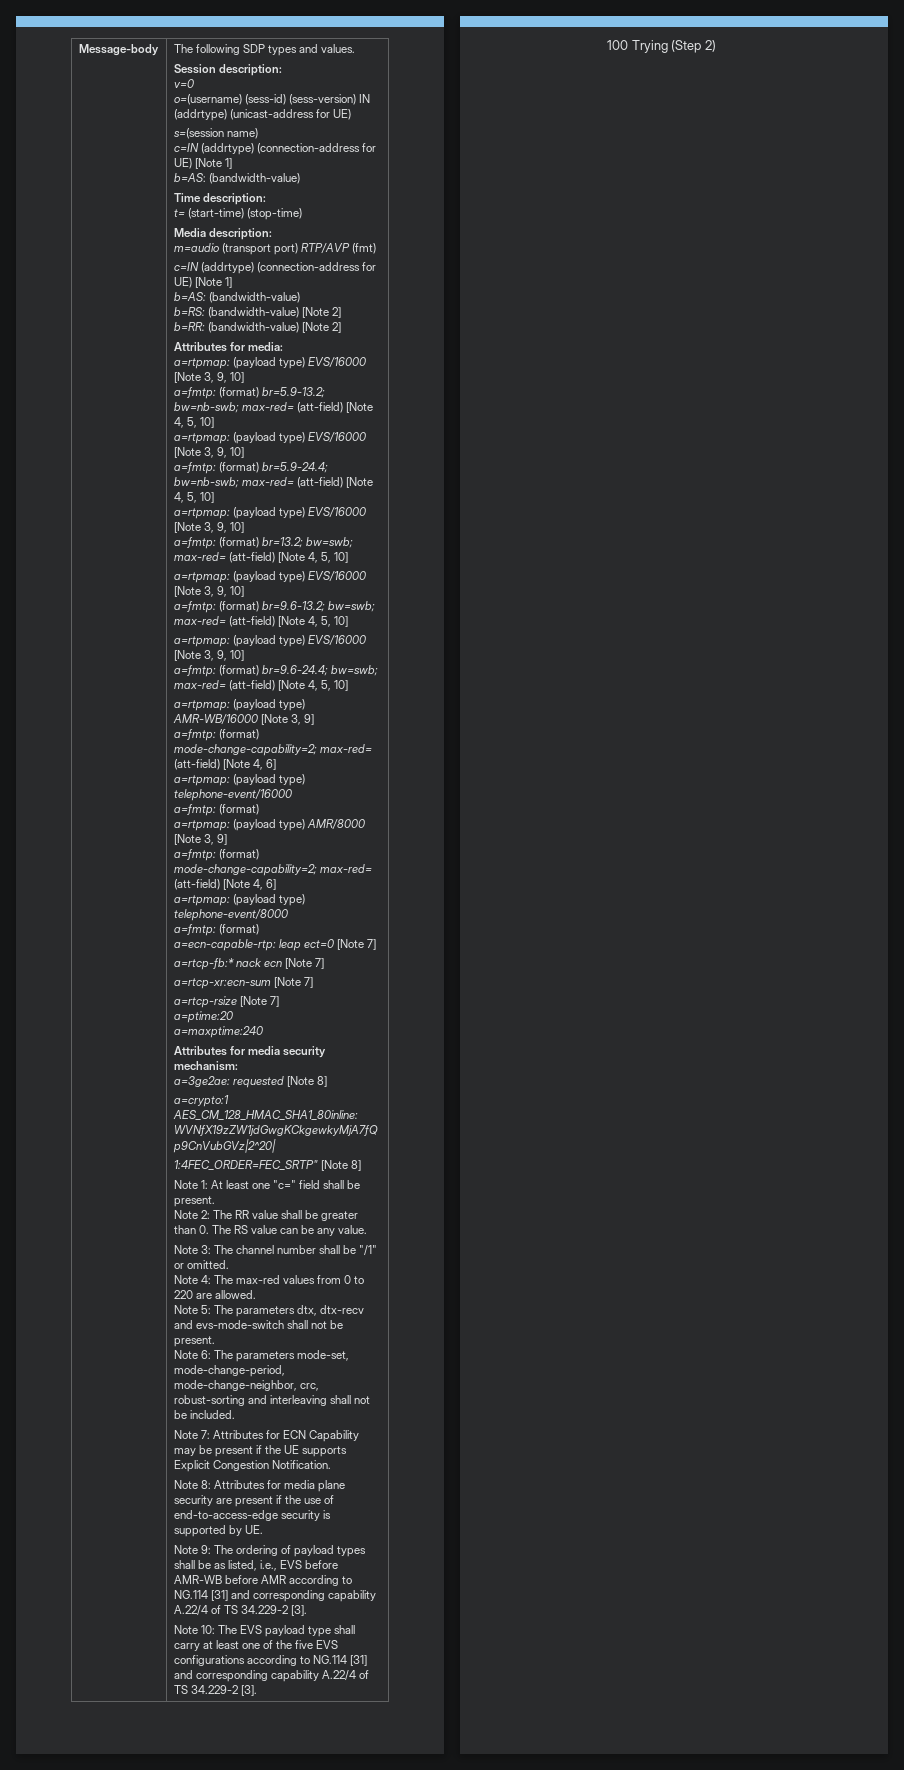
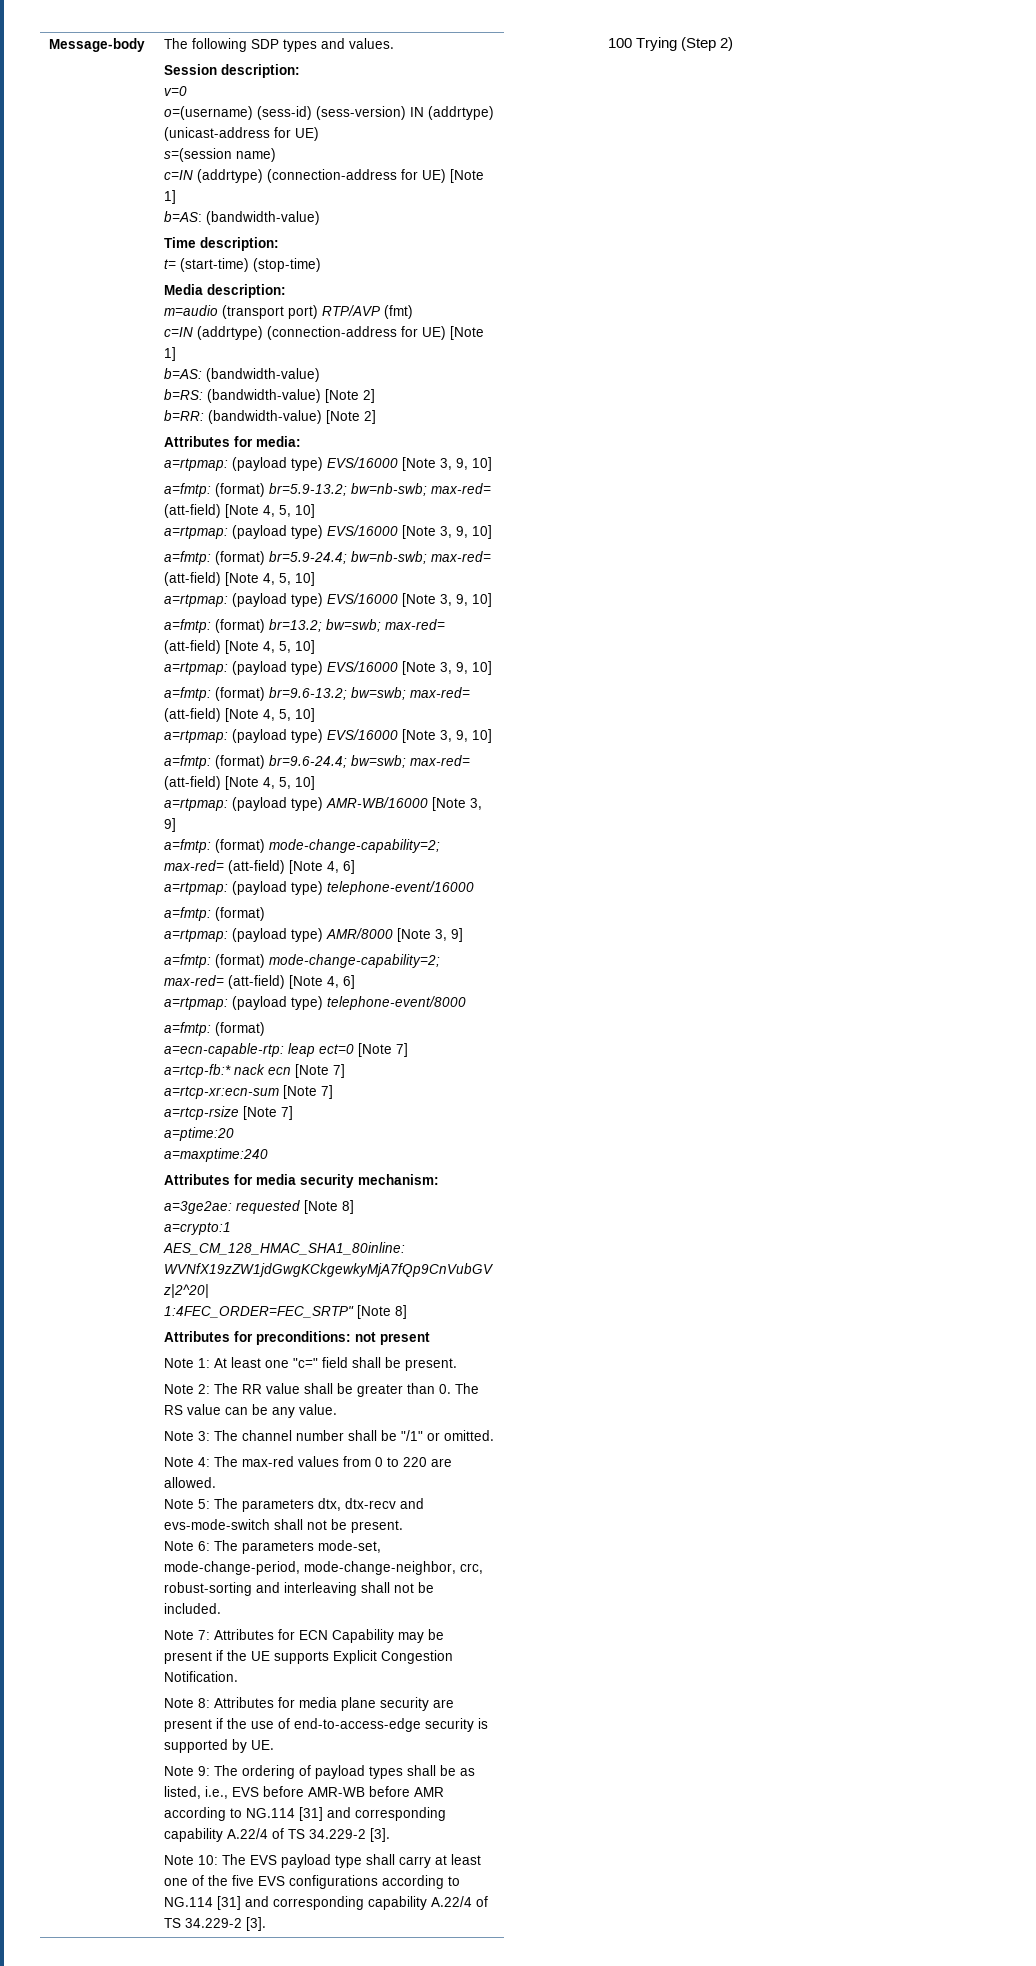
+ Attributes for preconditions: not present

